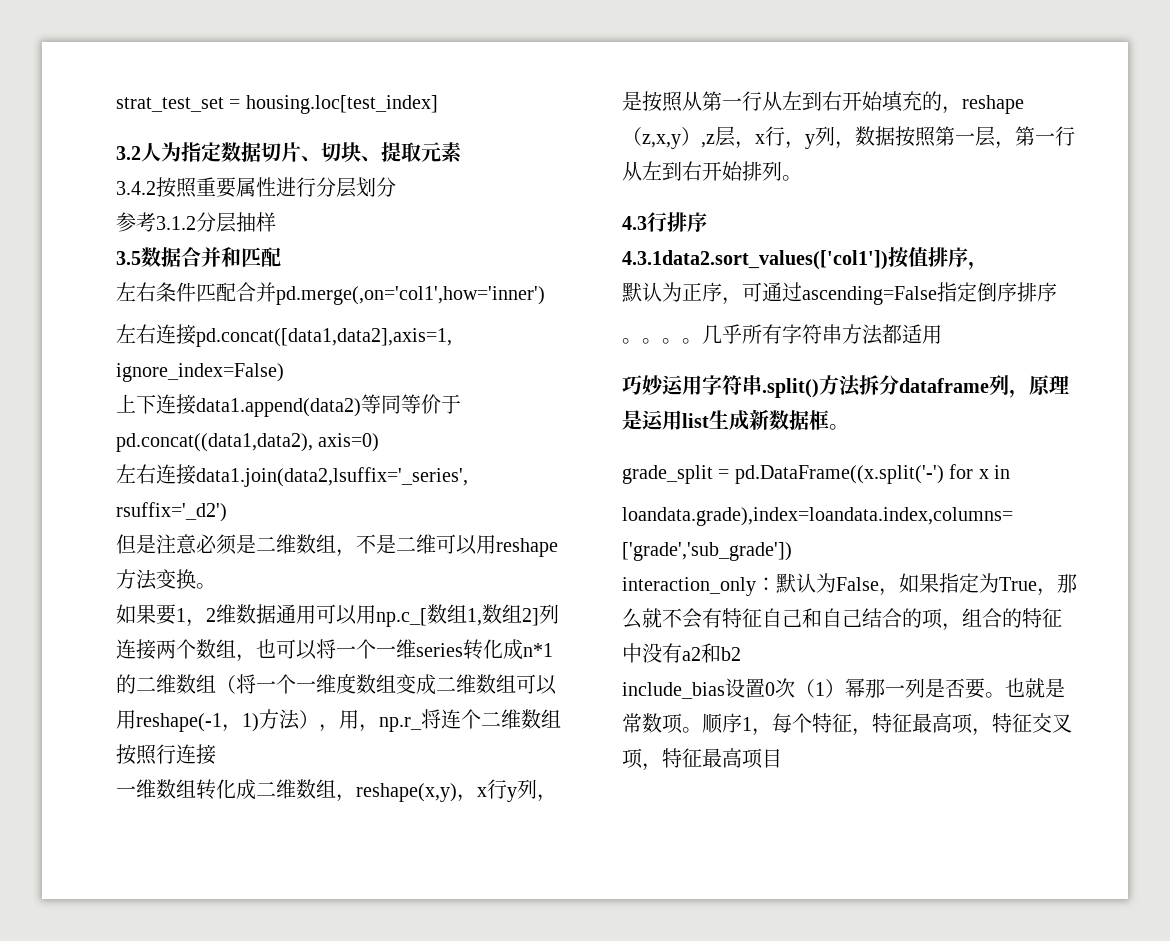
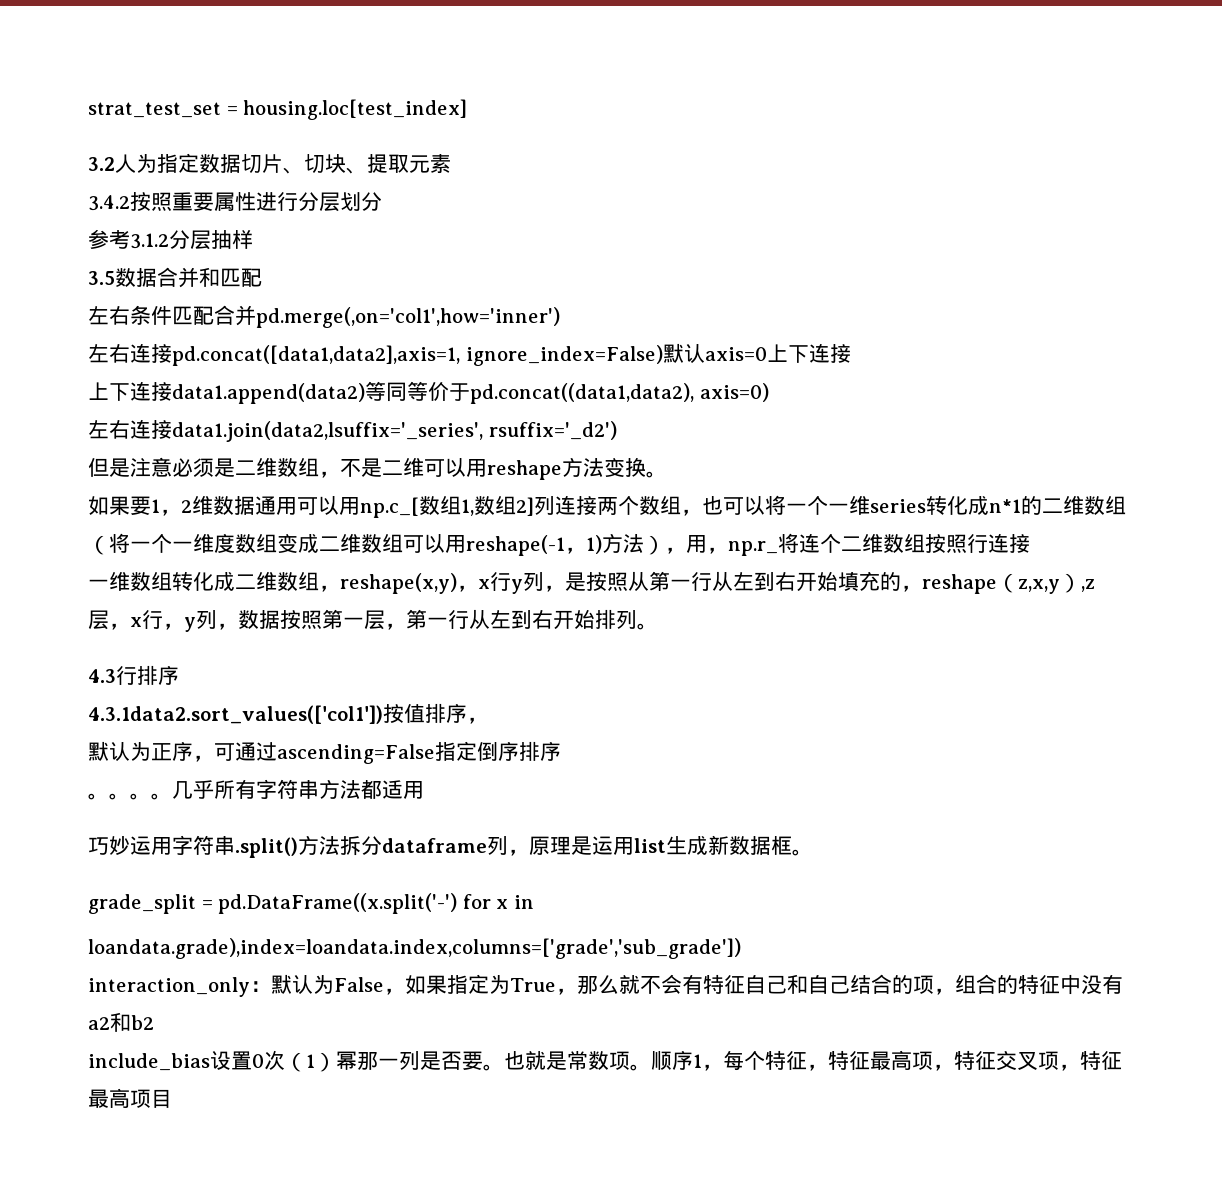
- 左右连接pd.concat([data1,data2],axis=1, ignore_index=False)
+ 左右连接pd.concat([data1,data2],axis=1, ignore_index=False)默认axis=0上下连接

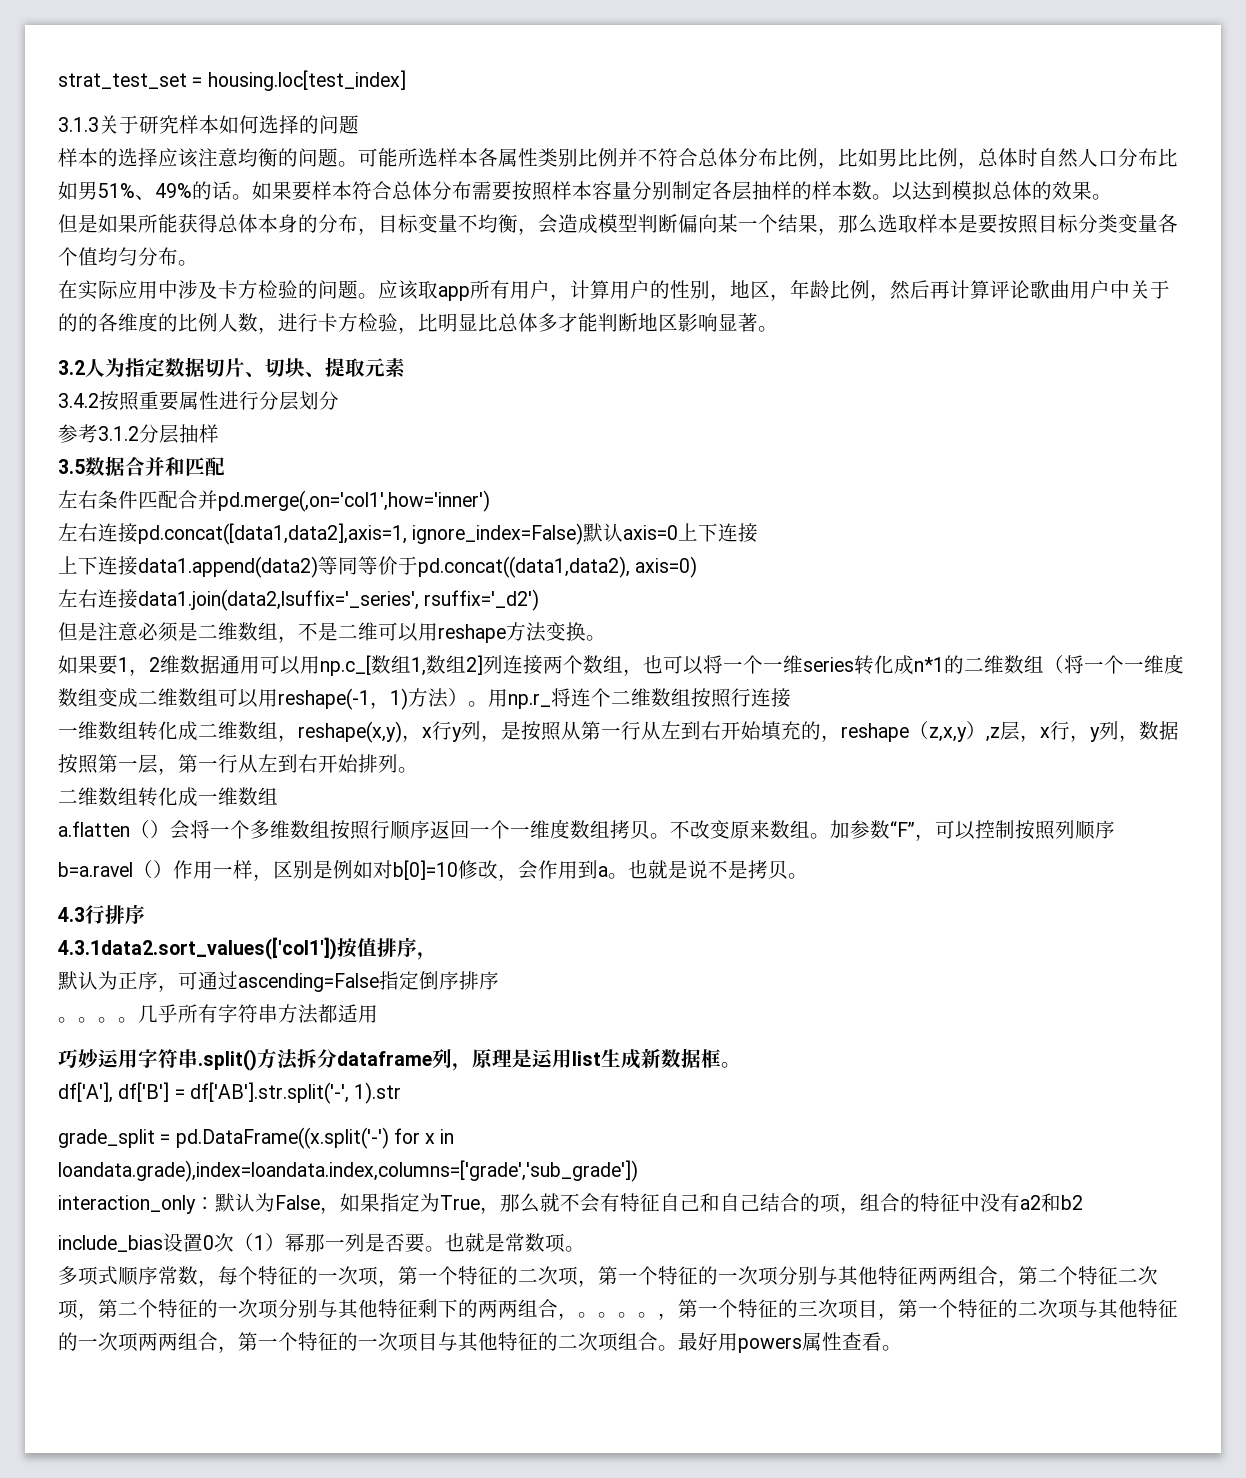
+ 3.1.3关于研究样本如何选择的问题
+ 样本的选择应该注意均衡的问题。可能所选样本各属性类别比例并不符合总体分布比例，比如男比比例，总体时自然人口分布比如男51%、49%的话。如果要样本符合总体分布需要按照样本容量分别制定各层抽样的样本数。以达到模拟总体的效果。
+ 但是如果所能获得总体本身的分布，目标变量不均衡，会造成模型判断偏向某一个结果，那么选取样本是要按照目标分类变量各个值均匀分布。
+ 在实际应用中涉及卡方检验的问题。应该取app所有用户，计算用户的性别，地区，年龄比例，然后再计算评论歌曲用户中关于的的各维度的比例人数，进行卡方检验，比明显比总体多才能判断地区影响显著。
- 如果要1，2维数据通用可以用np.c_[数组1,数组2]列连接两个数组，也可以将一个一维series转化成n*1的二维数组（将一个一维度数组变成二维数组可以用reshape(-1，1)方法），用，np.r_将连个二维数组按照行连接
+ 如果要1，2维数据通用可以用np.c_[数组1,数组2]列连接两个数组，也可以将一个一维series转化成n*1的二维数组（将一个一维度数组变成二维数组可以用reshape(-1，1)方法）。用np.r_将连个二维数组按照行连接
+ 二维数组转化成一维数组
+ a.flatten（）会将一个多维数组按照行顺序返回一个一维度数组拷贝。不改变原来数组。加参数“F”，可以控制按照列顺序
+ b=a.ravel（）作用一样，区别是例如对b[0]=10修改，会作用到a。也就是说不是拷贝。
+ df['A'], df['B'] = df['AB'].str.split('-', 1).str
- 也就是常数项。顺序1，每个特征，特征最高项，特征交叉项，特征最高项目
+ 也就是常数项。
+ 多项式顺序常数，每个特征的一次项，第一个特征的二次项，第一个特征的一次项分别与其他特征两两组合，第二个特征二次项，第二个特征的一次项分别与其他特征剩下的两两组合，。。。。，第一个特征的三次项目，第一个特征的二次项与其他特征的一次项两两组合，第一个特征的一次项目与其他特征的二次项组合。最好用powers属性查看。

